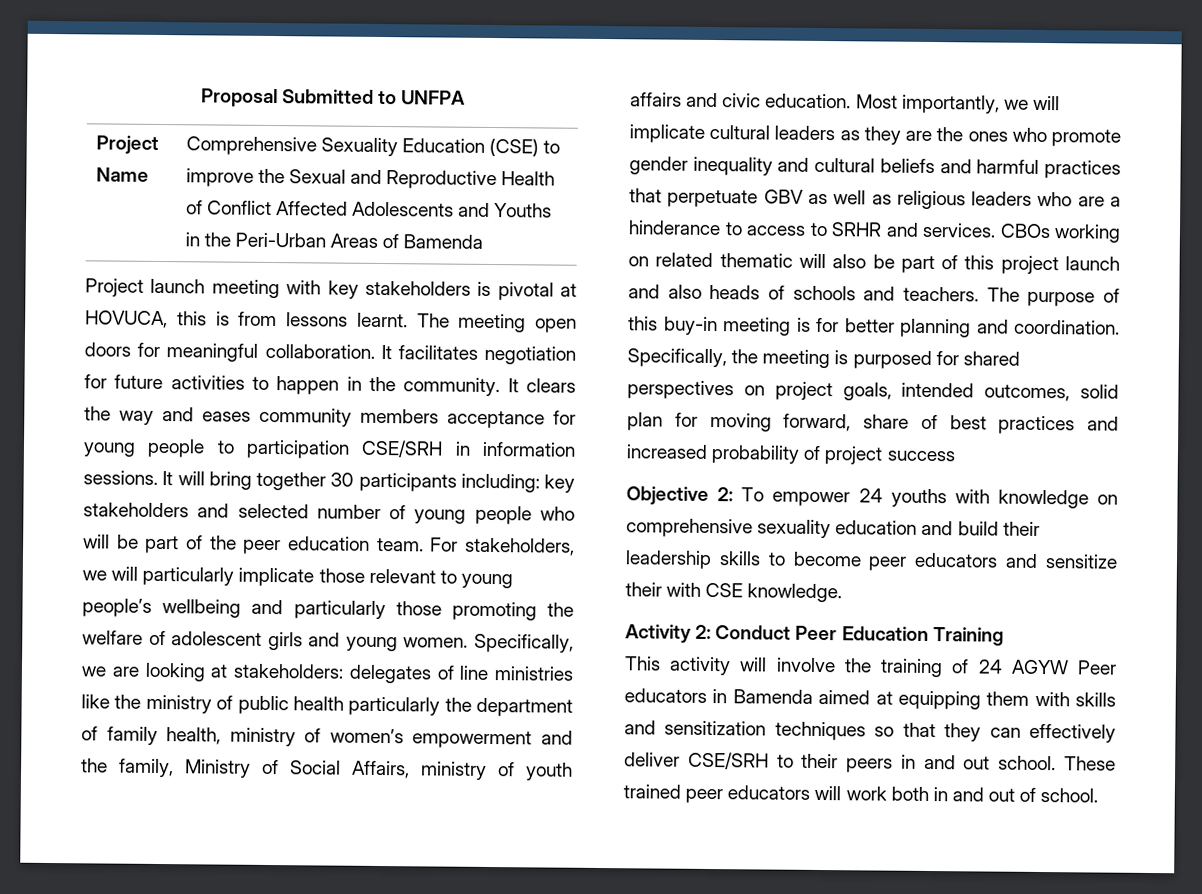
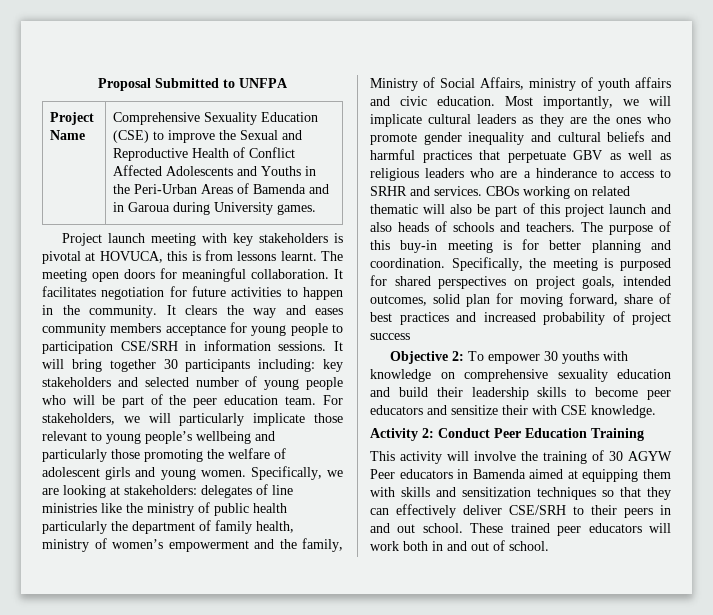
- Project Name | Comprehensive Sexuality Education (CSE) to improve the Sexual and Reproductive Health of Conflict Affected Adolescents and Youths in the Peri-Urban Areas of Bamenda
+ Project Name | Comprehensive Sexuality Education (CSE) to improve the Sexual and Reproductive Health of Conflict Affected Adolescents and Youths in the Peri-Urban Areas of Bamenda and in Garoua during University games.
- Objective 2: To empower 24 youths with knowledge on comprehensive sexuality education and build their leadership skills to become peer educators and sensitize their with CSE knowledge.
+ Objective 2: To empower 30 youths with knowledge on comprehensive sexuality education and build their leadership skills to become peer educators and sensitize their with CSE knowledge.
- This activity will involve the training of 24 AGYW Peer educators in Bamenda aimed at equipping them with skills and sensitization techniques so that they can effectively deliver CSE/SRH to their peers in and out school.
+ This activity will involve the training of 30 AGYW Peer educators in Bamenda aimed at equipping them with skills and sensitization techniques so that they can effectively deliver CSE/SRH to their peers in and out school.

